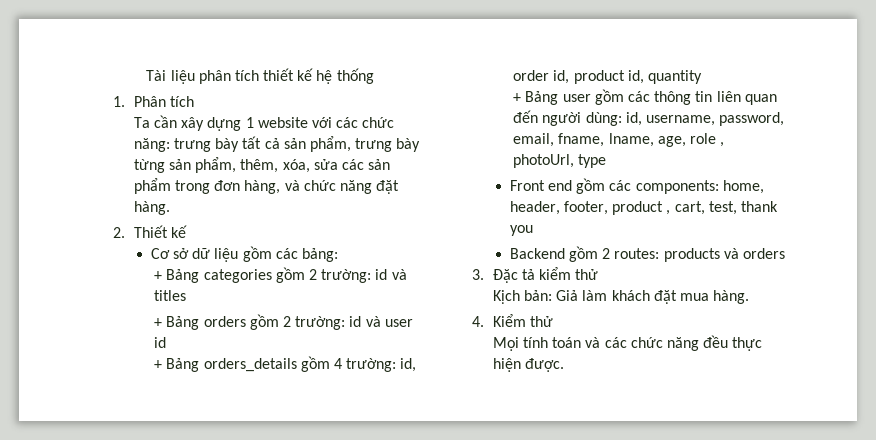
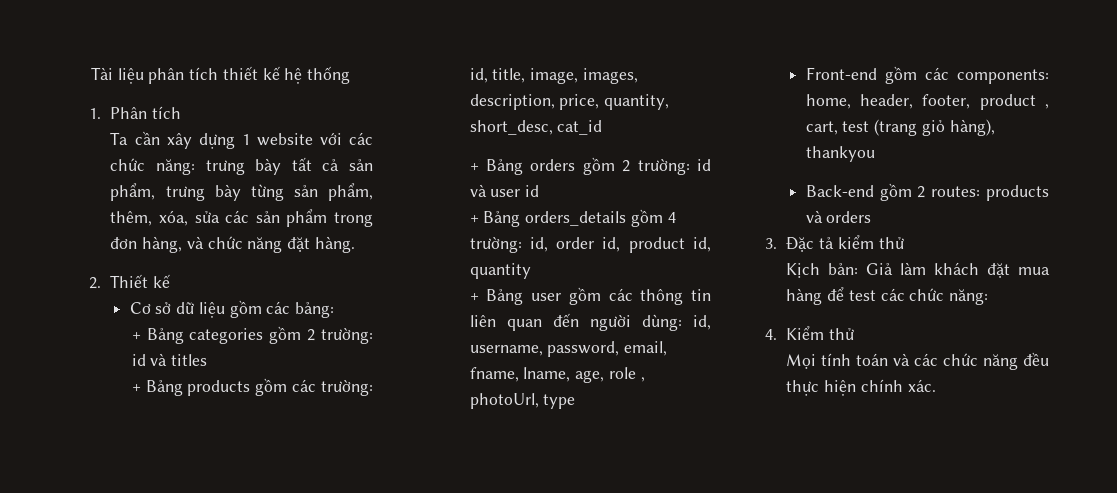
+ + Bảng products gồm các trường: id, title, image, images, description, price, quantity, short_desc, cat_id
- Front end gồm các components: home, header, footer, product , cart, test, thank you
- Backend gồm 2 routes: products và orders
+ Front-end gồm các components: home, header, footer, product , cart, test (trang giỏ hàng), thankyou
+ Back-end gồm 2 routes: products và orders
- Kịch bản: Giả làm khách đặt mua hàng.
+ Kịch bản: Giả làm khách đặt mua hàng để test các chức năng:
- Mọi tính toán và các chức năng đều thực hiện được.
+ Mọi tính toán và các chức năng đều thực hiện chính xác.

